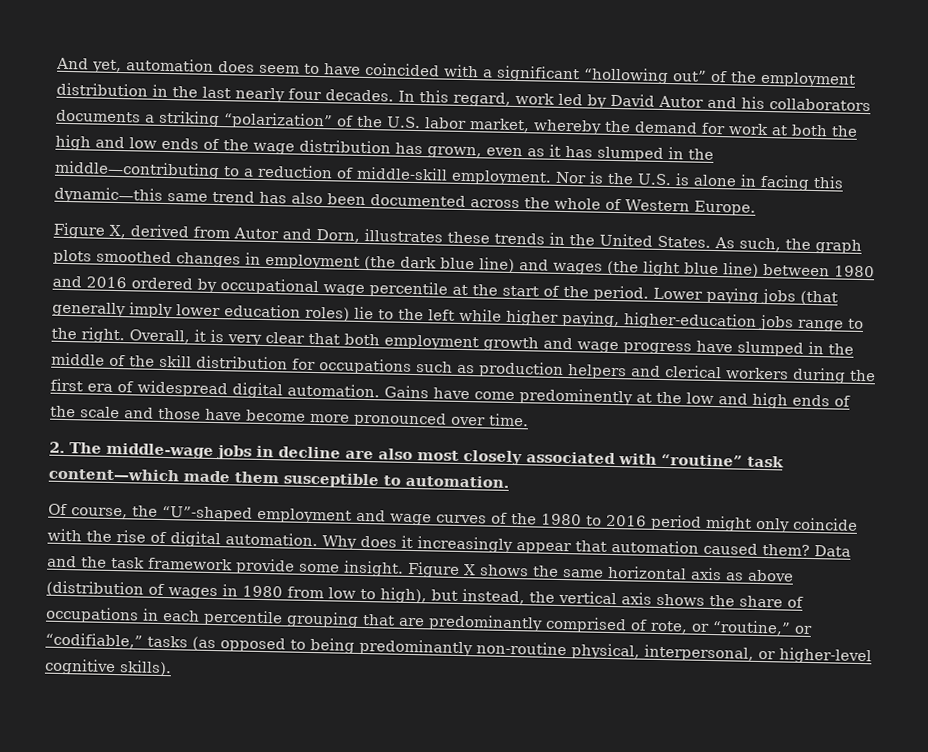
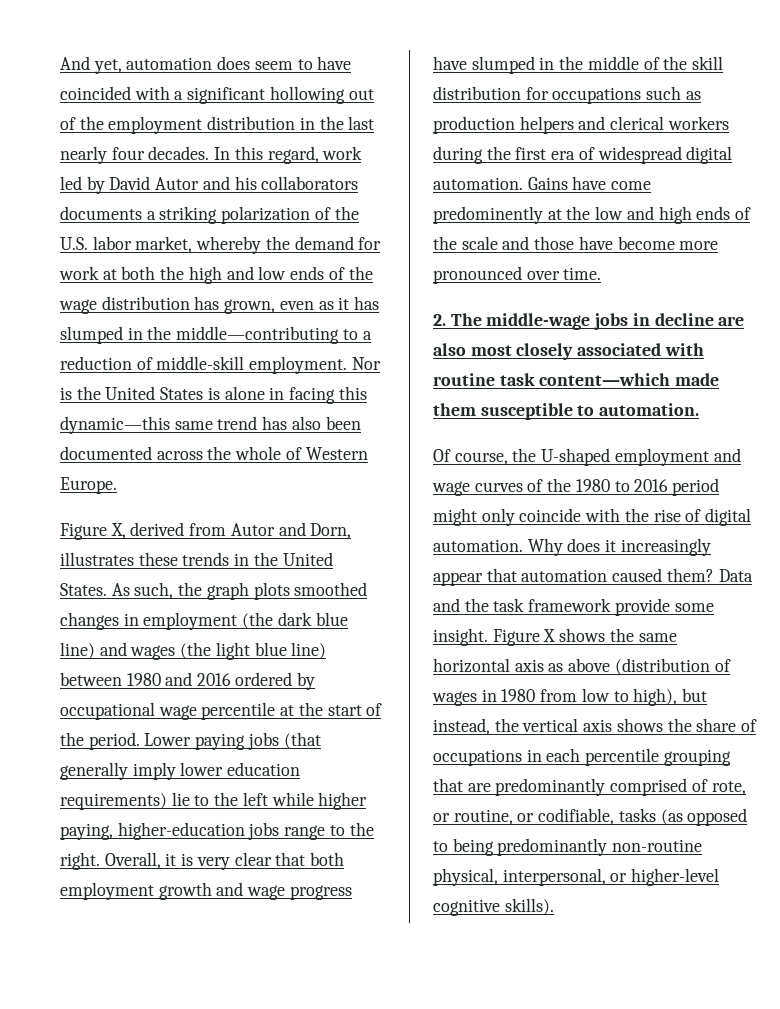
- And yet, automation does seem to have coincided with a significant “hollowing out” of the employment distribution in the last nearly four decades.
+ And yet, automation does seem to have coincided with a significant hollowing out of the employment distribution in the last nearly four decades.
- In this regard, work led by David Autor and his collaborators documents a striking “polarization” of the U.S. labor market, whereby the demand for work at both the high and low ends of the wage distribution has grown, even as it has slumped in the middle—contributing to a reduction of middle-skill employment.
+ In this regard, work led by David Autor and his collaborators documents a striking polarization of the U.S. labor market, whereby the demand for work at both the high and low ends of the wage distribution has grown, even as it has slumped in the middle—contributing to a reduction of middle-skill employment.
- Nor is the U.S. is alone in facing this dynamic—this same trend has also been documented across the whole of Western Europe.
+ Nor is the United States is alone in facing this dynamic—this same trend has also been documented across the whole of Western Europe.
- Lower paying jobs (that generally imply lower education roles) lie to the left while higher paying, higher-education jobs range to the right.
+ Lower paying jobs (that generally imply lower education requirements) lie to the left while higher paying, higher-education jobs range to the right.
- 2. The middle-wage jobs in decline are also most closely associated with “routine” task content—which made them susceptible to automation.
+ 2. The middle-wage jobs in decline are also most closely associated with routine task content—which made them susceptible to automation.
- Of course, the “U”-shaped employment and wage curves of the 1980 to 2016 period might only coincide with the rise of digital automation.
+ Of course, the U-shaped employment and wage curves of the 1980 to 2016 period might only coincide with the rise of digital automation.
- Figure X shows the same horizontal axis as above (distribution of wages in 1980 from low to high), but instead, the vertical axis shows the share of occupations in each percentile grouping that are predominantly comprised of rote, or “routine,” or “codifiable,” tasks (as opposed to being predominantly non-routine physical, interpersonal, or higher-level cognitive skills).
+ Figure X shows the same horizontal axis as above (distribution of wages in 1980 from low to high), but instead, the vertical axis shows the share of occupations in each percentile grouping that are predominantly comprised of rote, or routine, or codifiable, tasks (as opposed to being predominantly non-routine physical, interpersonal, or higher-level cognitive skills).

